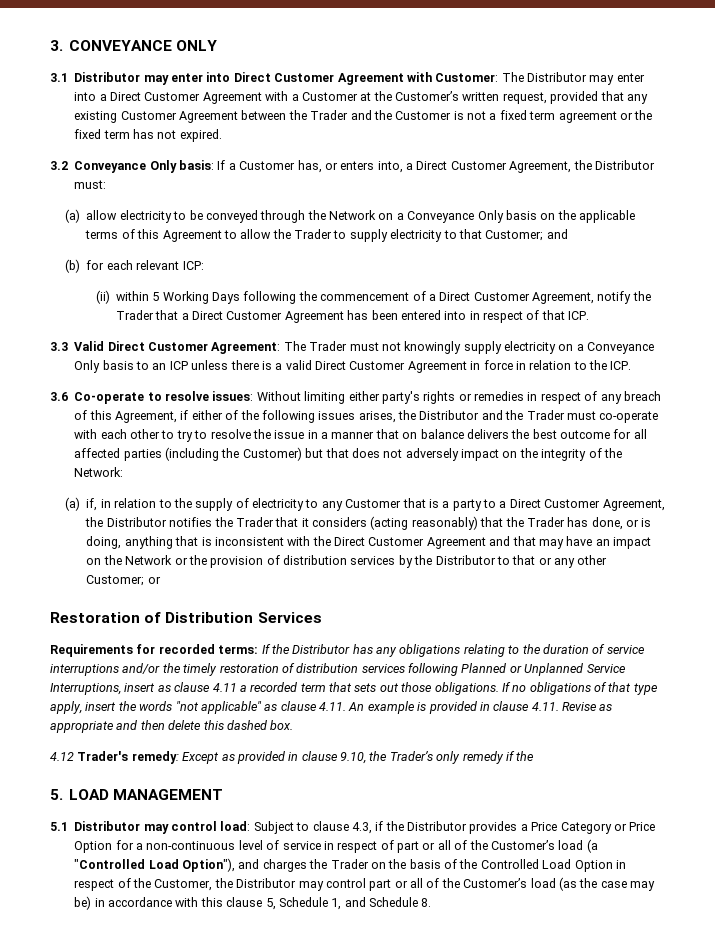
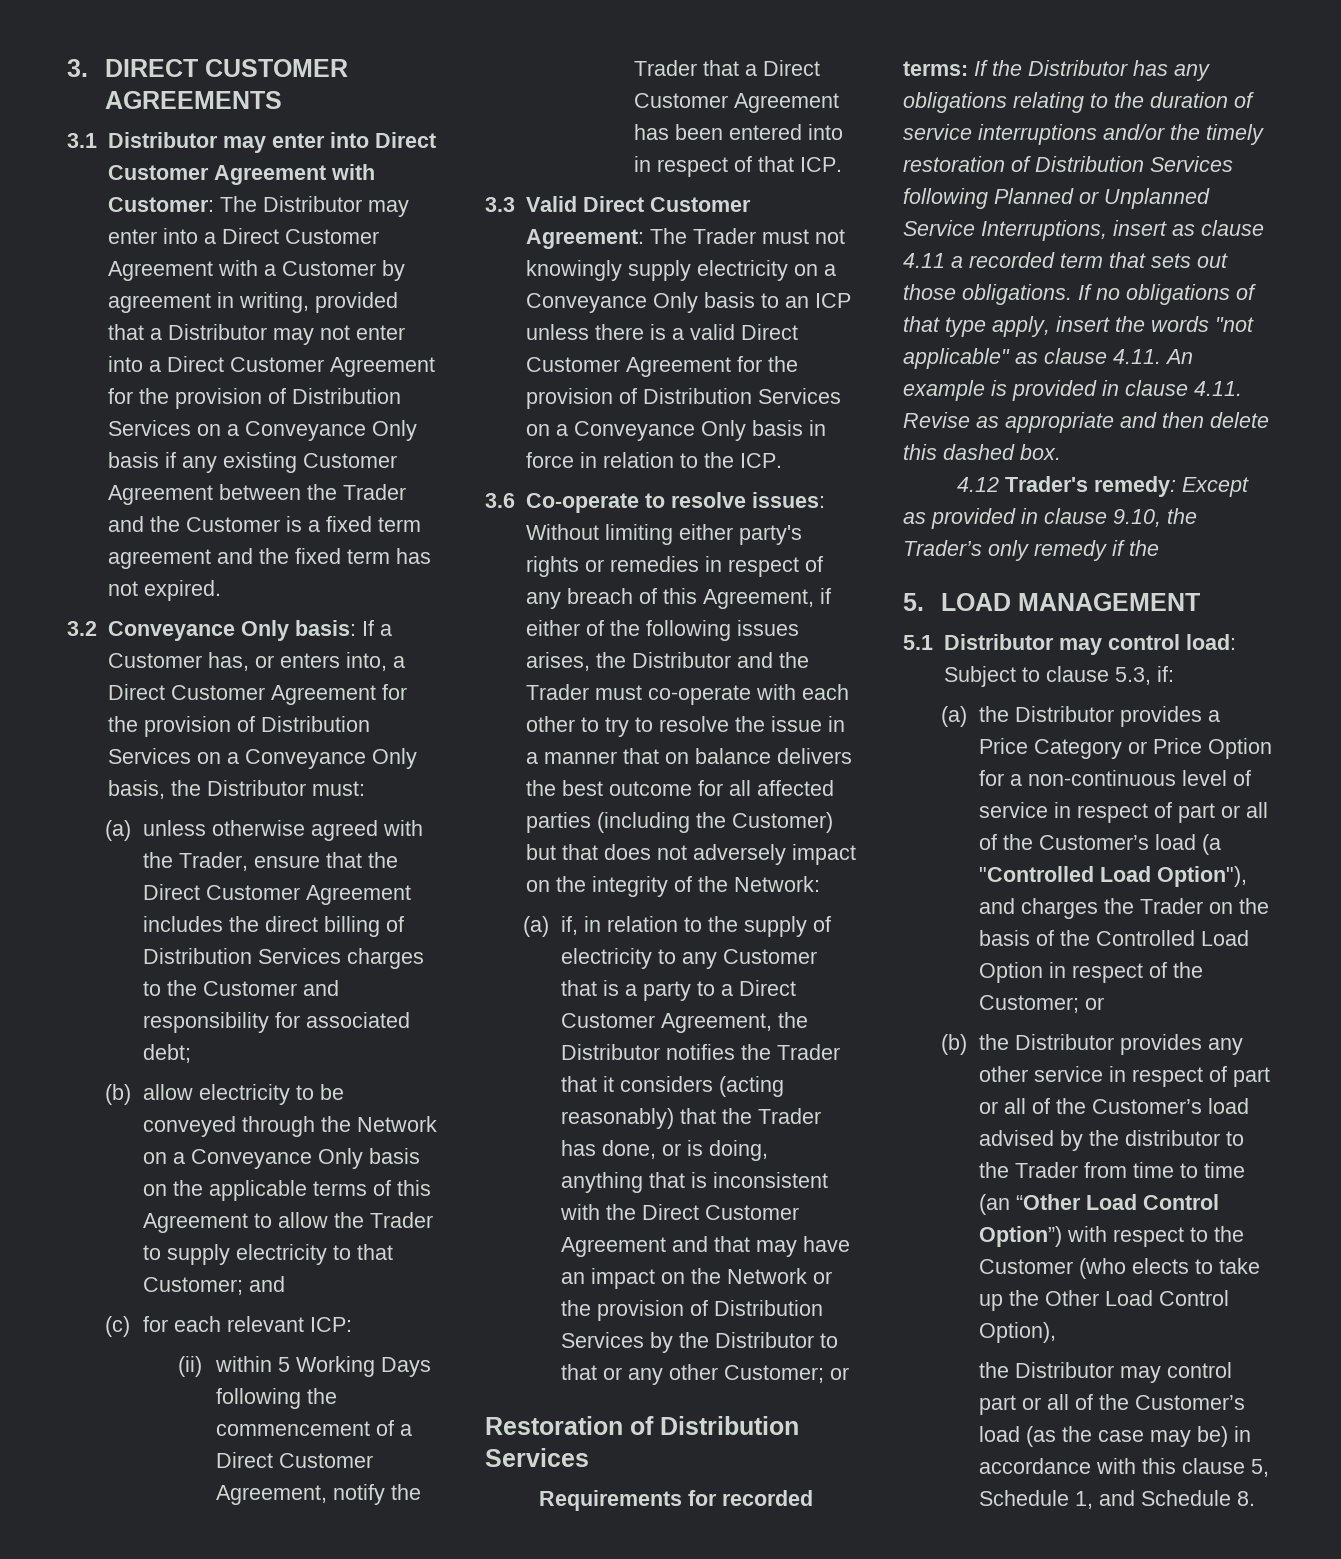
- 3. CONVEYANCE ONLY
+ 3. DIRECT CUSTOMER AGREEMENTS
- 3.1 Distributor may enter into Direct Customer Agreement with Customer: The Distributor may enter into a Direct Customer Agreement with a Customer at the Customer’s written request, provided that any existing Customer Agreement between the Trader and the Customer is not a fixed term agreement or the fixed term has not expired.
+ 3.1 Distributor may enter into Direct Customer Agreement with Customer: The Distributor may enter into a Direct Customer Agreement with a Customer by agreement in writing, provided that a Distributor may not enter into a Direct Customer Agreement for the provision of Distribution Services on a Conveyance Only basis if any existing Customer Agreement between the Trader and the Customer is a fixed term agreement and the fixed term has not expired.
- 3.2 Conveyance Only basis: If a Customer has, or enters into, a Direct Customer Agreement, the Distributor must:
- (a) allow electricity to be conveyed through the Network on a Conveyance Only basis on the applicable terms of this Agreement to allow the Trader to supply electricity to that Customer; and
+ 3.2 Conveyance Only basis: If a Customer has, or enters into, a Direct Customer Agreement for the provision of Distribution Services on a Conveyance Only basis, the Distributor must:
+ (a) unless otherwise agreed with the Trader, ensure that the Direct Customer Agreement includes the direct billing of Distribution Services charges to the Customer and responsibility for associated debt;
+ (b) allow electricity to be conveyed through the Network on a Conveyance Only basis on the applicable terms of this Agreement to allow the Trader to supply electricity to that Customer; and
- (b) for each relevant ICP:
+ (c) for each relevant ICP:
- 3.3 Valid Direct Customer Agreement: The Trader must not knowingly supply electricity on a Conveyance Only basis to an ICP unless there is a valid Direct Customer Agreement in force in relation to the ICP.
+ 3.3 Valid Direct Customer Agreement: The Trader must not knowingly supply electricity on a Conveyance Only basis to an ICP unless there is a valid Direct Customer Agreement for the provision of Distribution Services on a Conveyance Only basis in force in relation to the ICP.
- (a) if, in relation to the supply of electricity to any Customer that is a party to a Direct Customer Agreement, the Distributor notifies the Trader that it considers (acting reasonably) that the Trader has done, or is doing, anything that is inconsistent with the Direct Customer Agreement and that may have an impact on the Network or the provision of distribution services by the Distributor to that or any other Customer;
+ (a) if, in relation to the supply of electricity to any Customer that is a party to a Direct Customer Agreement, the Distributor notifies the Trader that it considers (acting reasonably) that the Trader has done, or is doing, anything that is inconsistent with the Direct Customer Agreement and that may have an impact on the Network or the provision of Distribution Services by the Distributor to that or any other Customer;
- Requirements for recorded terms: If the Distributor has any obligations relating to the duration of service interruptions and/or the timely restoration of distribution services following Planned or Unplanned Service Interruptions, insert as clause 4.11 a recorded term that sets out those obligations.
+ Requirements for recorded terms: If the Distributor has any obligations relating to the duration of service interruptions and/or the timely restoration of Distribution Services following Planned or Unplanned Service Interruptions, insert as clause 4.11 a recorded term that sets out those obligations.
- Subject to clause 4.3, if the Distributor provides a Price Category or Price Option for a non-continuous level of service in respect of part or all of the Customer’s load (a "Controlled Load Option"), and charges the Trader on the basis of the Controlled Load Option in respect of the Customer, the Distributor may control part or all of the Customer’s load (as the case may be) in accordance with this clause 5, Schedule 1, and Schedule 8.
+ Subject to clause 5.3, if:
+ (a) the Distributor provides a Price Category or Price Option for a non-continuous level of service in respect of part or all of the Customer’s load (a "Controlled Load Option"), and charges the Trader on the basis of the Controlled Load Option in respect of the Customer; or
+ (b) the Distributor provides any other service in respect of part or all of the Customer’s load advised by the distributor to the Trader from time to time (an “Other Load Control Option”) with respect to the Customer (who elects to take up the Other Load Control Option),
+ the Distributor may control part or all of the Customer’s load (as the case may be) in accordance with this clause 5, Schedule 1, and Schedule 8.

